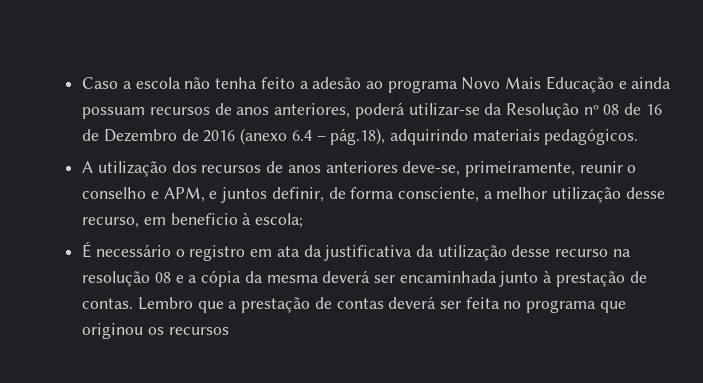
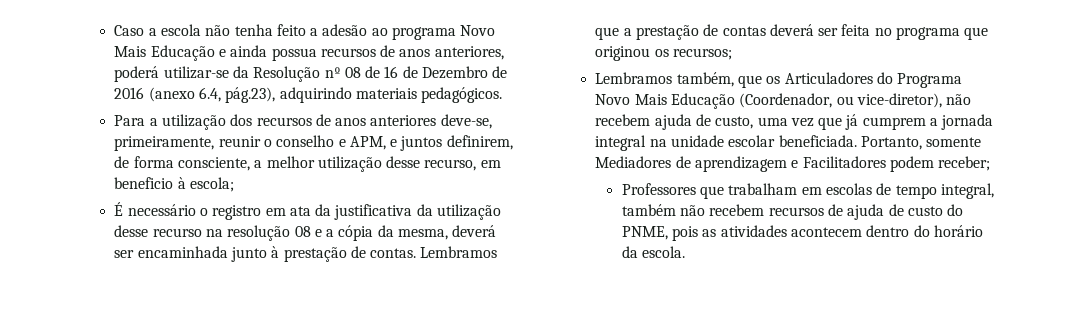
- Caso a escola não tenha feito a adesão ao programa Novo Mais Educação e ainda possuam recursos de anos anteriores, poderá utilizar-se da Resolução nº 08 de 16 de Dezembro de 2016 (anexo 6.4 – pág.18), adquirindo materiais pedagógicos.
+ Caso a escola não tenha feito a adesão ao programa Novo Mais Educação e ainda possua recursos de anos anteriores, poderá utilizar-se da Resolução nº 08 de 16 de Dezembro de 2016 (anexo 6.4, pág.23), adquirindo materiais pedagógicos.
- A utilização dos recursos de anos anteriores deve-se, primeiramente, reunir o conselho e APM, e juntos definir, de forma consciente, a melhor utilização desse recurso, em beneficio à escola;
+ Para a utilização dos recursos de anos anteriores deve-se, primeiramente, reunir o conselho e APM, e juntos definirem, de forma consciente, a melhor utilização desse recurso, em beneficio à escola;
- É necessário o registro em ata da justificativa da utilização desse recurso na resolução 08 e a cópia da mesma deverá ser encaminhada junto à prestação de contas.
+ É necessário o registro em ata da justificativa da utilização desse recurso na resolução 08 e a cópia da mesma, deverá ser encaminhada junto à prestação de contas.
- Lembro que a prestação de contas deverá ser feita no programa que originou os recursos
+ Lembramos que a prestação de contas deverá ser feita no programa que originou os recursos;
+ Lembramos também, que os Articuladores do Programa Novo Mais Educação (Coordenador, ou vice-diretor), não recebem ajuda de custo, uma vez que já cumprem a jornada integral na unidade escolar beneficiada. Portanto, somente Mediadores de aprendizagem e Facilitadores podem receber;
+ Professores que trabalham em escolas de tempo integral, também não recebem recursos de ajuda de custo do PNME, pois as atividades acontecem dentro do horário da escola.

